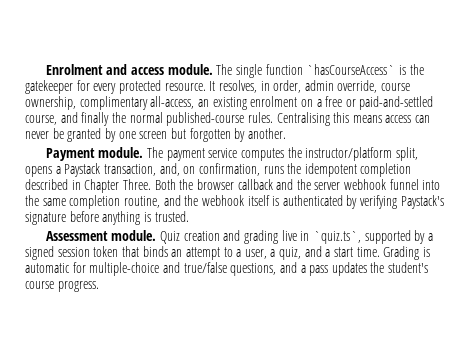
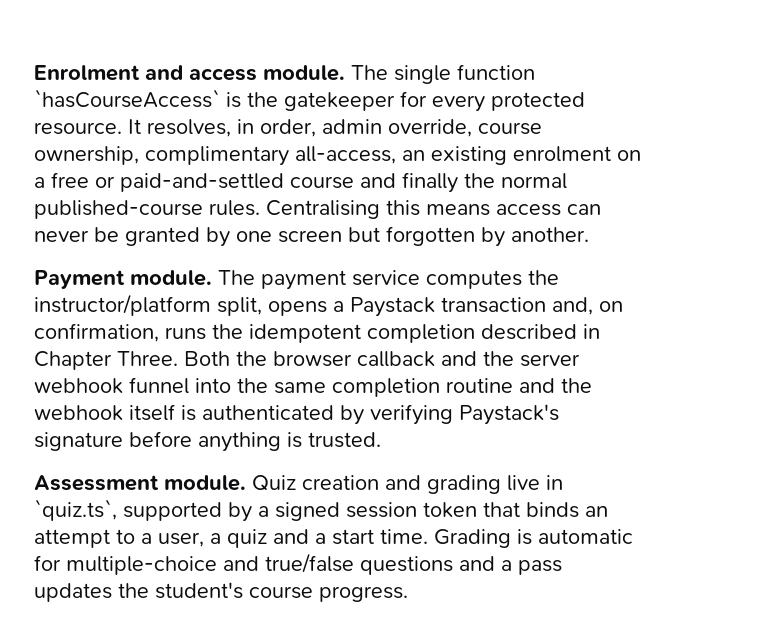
- It resolves, in order, admin override, course ownership, complimentary all-access, an existing enrolment on a free or paid-and-settled course, and finally the normal published-course rules.
+ It resolves, in order, admin override, course ownership, complimentary all-access, an existing enrolment on a free or paid-and-settled course and finally the normal published-course rules.
- The payment service computes the instructor/platform split, opens a Paystack transaction, and, on confirmation, runs the idempotent completion described in Chapter Three.
+ The payment service computes the instructor/platform split, opens a Paystack transaction and, on confirmation, runs the idempotent completion described in Chapter Three.
- Both the browser callback and the server webhook funnel into the same completion routine, and the webhook itself is authenticated by verifying Paystack's signature before anything is trusted.
+ Both the browser callback and the server webhook funnel into the same completion routine and the webhook itself is authenticated by verifying Paystack's signature before anything is trusted.
- Quiz creation and grading live in `quiz.ts`, supported by a signed session token that binds an attempt to a user, a quiz, and a start time.
+ Quiz creation and grading live in `quiz.ts`, supported by a signed session token that binds an attempt to a user, a quiz and a start time.
- Grading is automatic for multiple-choice and true/false questions, and a pass updates the student's course progress.
+ Grading is automatic for multiple-choice and true/false questions and a pass updates the student's course progress.

